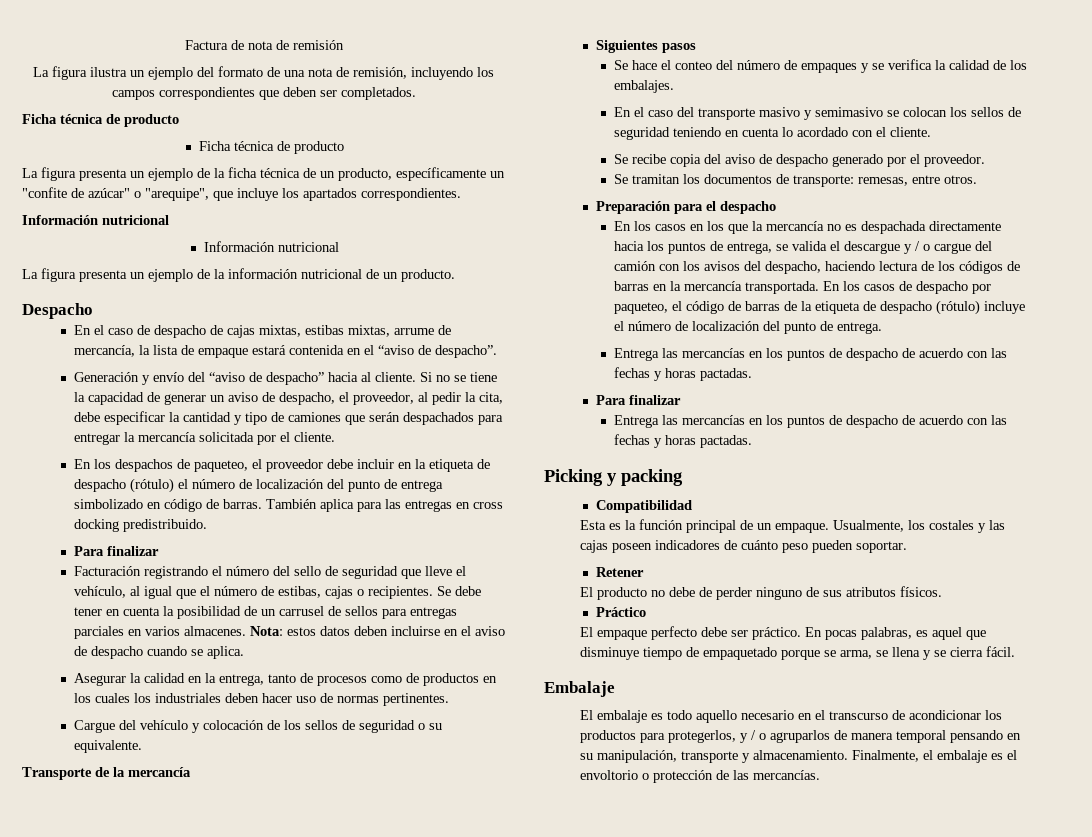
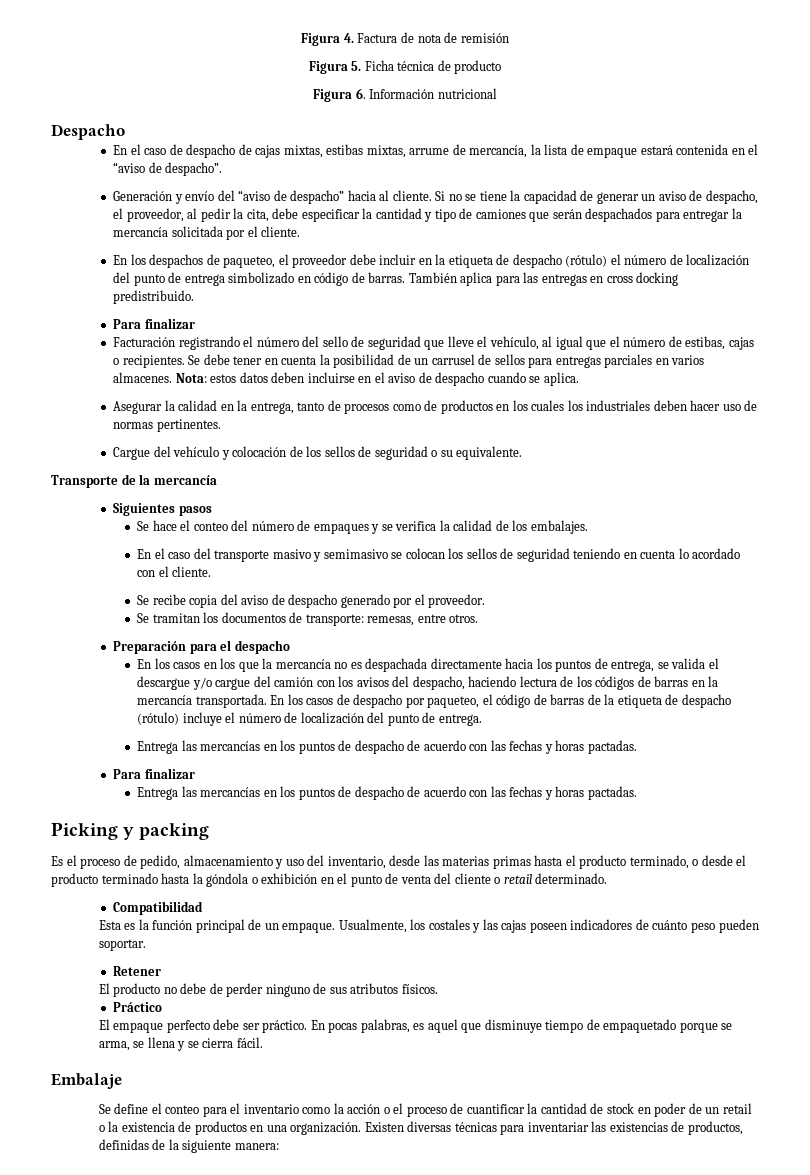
- Factura de nota de remisión
+ Figura 4. Factura de nota de remisión
- La figura ilustra un ejemplo del formato de una nota de remisión, incluyendo los campos correspondientes que deben ser completados.
- Ficha técnica de producto
- Ficha técnica de producto
- La figura presenta un ejemplo de la ficha técnica de un producto, específicamente un "confite de azúcar" o "arequipe", que incluye los apartados correspondientes.
- Información nutricional
- Información nutricional
- La figura presenta un ejemplo de la información nutricional de un producto.
+ Figura 5. Ficha técnica de producto
+ Figura 6. Información nutricional
- En los casos en los que la mercancía no es despachada directamente hacia los puntos de entrega, se valida el descargue y / o cargue del camión con los avisos del despacho, haciendo lectura de los códigos de barras en la mercancía transportada.
+ En los casos en los que la mercancía no es despachada directamente hacia los puntos de entrega, se valida el descargue y/o cargue del camión con los avisos del despacho, haciendo lectura de los códigos de barras en la mercancía transportada.
+ Es el proceso de pedido, almacenamiento y uso del inventario, desde las materias primas hasta el producto terminado, o desde el producto terminado hasta la góndola o exhibición en el punto de venta del cliente o retail determinado.
- El embalaje es todo aquello necesario en el transcurso de acondicionar los productos para protegerlos, y / o agruparlos de manera temporal pensando en su manipulación, transporte y almacenamiento. Finalmente, el embalaje es el envoltorio o protección de las mercancías.
+ Se define el conteo para el inventario como la acción o el proceso de cuantificar la cantidad de stock en poder de un retail o la existencia de productos en una organización. Existen diversas técnicas para inventariar las existencias de productos, definidas de la siguiente manera:

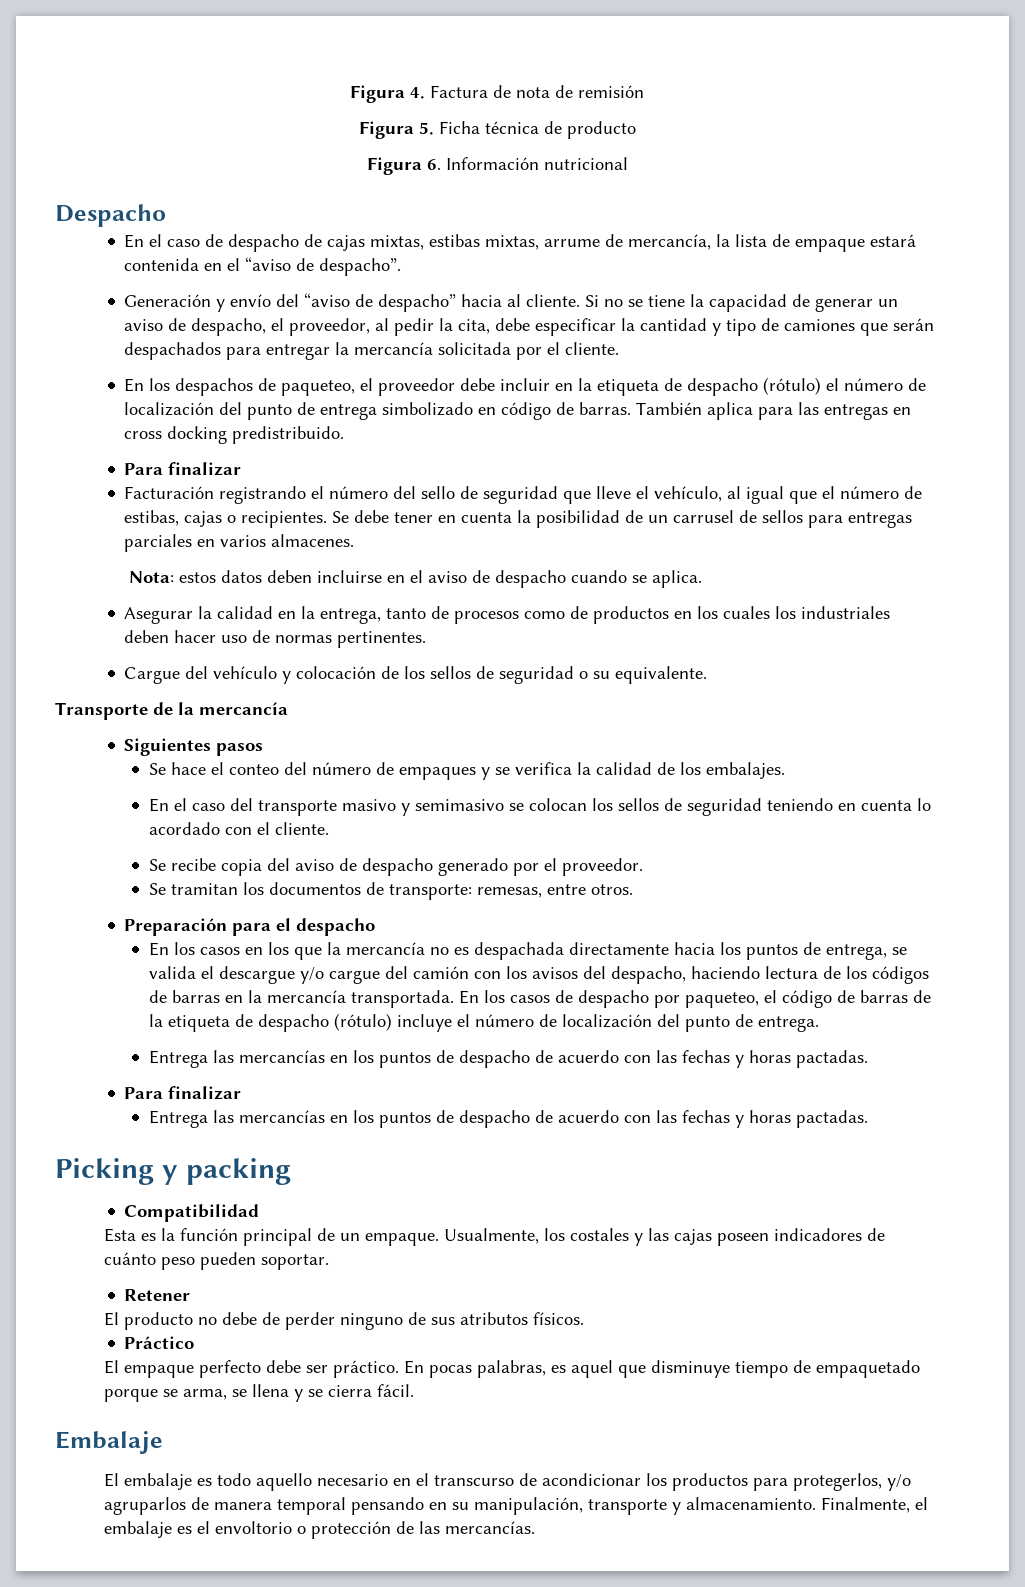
- Se debe tener en cuenta la posibilidad de un carrusel de sellos para entregas parciales en varios almacenes. Nota: estos datos deben incluirse en el aviso de despacho cuando se aplica.
+ Se debe tener en cuenta la posibilidad de un carrusel de sellos para entregas parciales en varios almacenes.
+ Nota: estos datos deben incluirse en el aviso de despacho cuando se aplica.
- Es el proceso de pedido, almacenamiento y uso del inventario, desde las materias primas hasta el producto terminado, o desde el producto terminado hasta la góndola o exhibición en el punto de venta del cliente o retail determinado.
- Se define el conteo para el inventario como la acción o el proceso de cuantificar la cantidad de stock en poder de un retail o la existencia de productos en una organización. Existen diversas técnicas para inventariar las existencias de productos, definidas de la siguiente manera:
+ El embalaje es todo aquello necesario en el transcurso de acondicionar los productos para protegerlos, y/o agruparlos de manera temporal pensando en su manipulación, transporte y almacenamiento. Finalmente, el embalaje es el envoltorio o protección de las mercancías.

